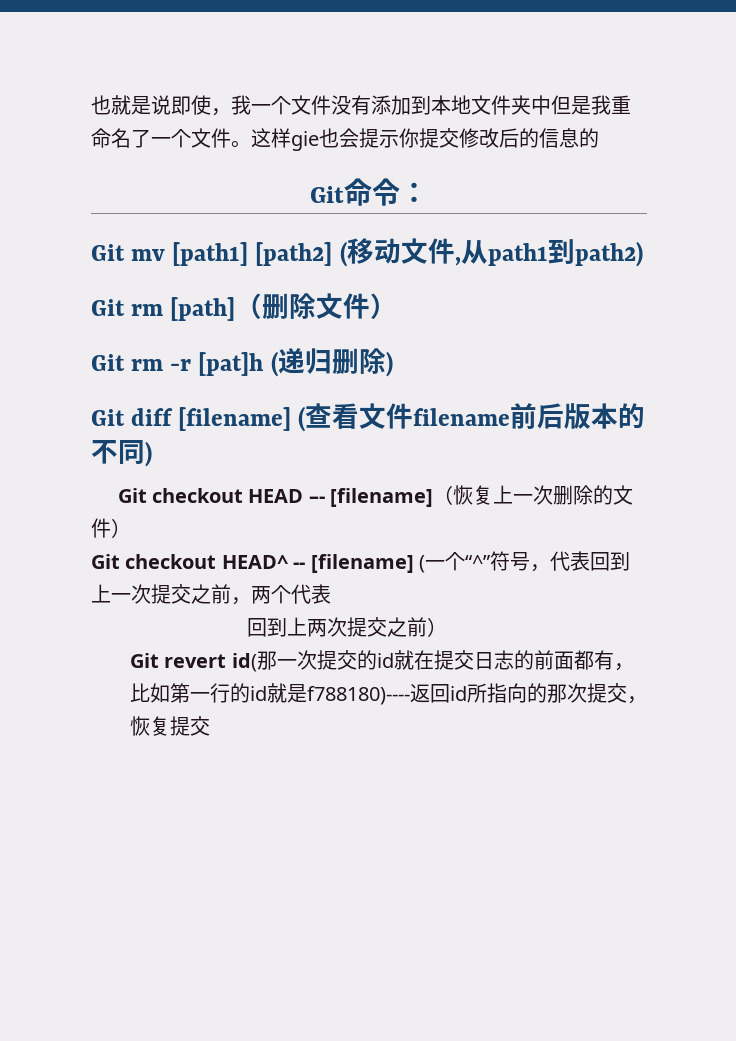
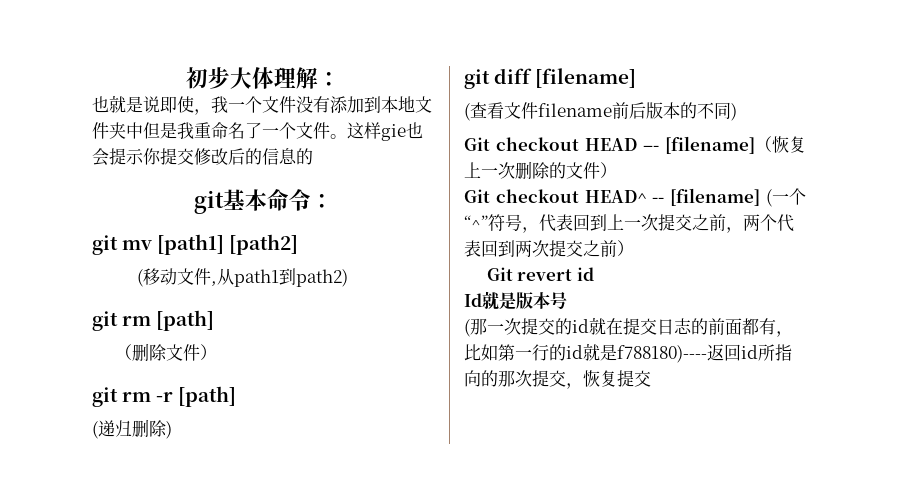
+ 初步大体理解：
- Git命令：
+ git基本命令：
- Git mv [path1] [path2] (移动文件,从path1到path2)
+ git mv [path1] [path2]
+ (移动文件,从path1到path2)
- Git rm [path]（删除文件）
+ git rm [path]
+ （删除文件）
- Git rm -r [pat]h (递归删除)
+ git rm -r [path]
+ (递归删除)
- Git diff [filename] (查看文件filename前后版本的不同)
+ git diff [filename]
+ (查看文件filename前后版本的不同)
- Git checkout HEAD^ -- [filename] (一个“^”符号，代表回到上一次提交之前，两个代表
- 回到上两次提交之前）
+ Git checkout HEAD^ -- [filename] (一个“^”符号，代表回到上一次提交之前，两个代表回到两次提交之前）
- Git revert id(那一次提交的id就在提交日志的前面都有，比如第一行的id就是f788180)----返回id所指向的那次提交，恢复提交
+ Git revert id
+ Id就是版本号
+ (那一次提交的id就在提交日志的前面都有，比如第一行的id就是f788180)----返回id所指向的那次提交，恢复提交

